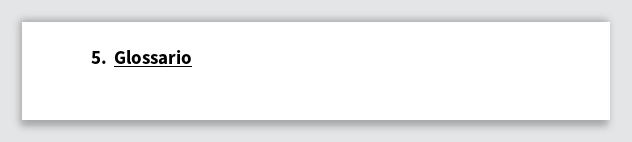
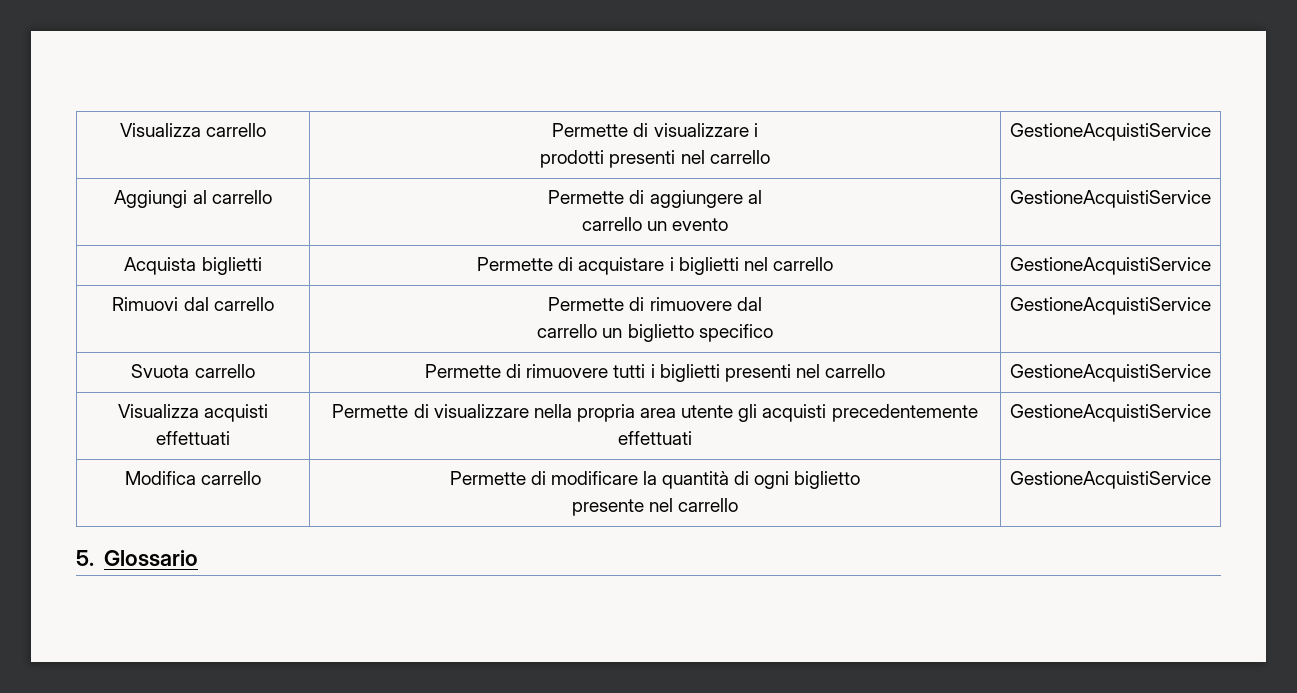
+ Visualizza carrello | Permette di visualizzare i
+ prodotti presenti nel carrello | GestioneAcquistiService
+ Aggiungi al carrello | Permette di aggiungere al
+ carrello un evento | GestioneAcquistiService
+ Acquista biglietti | Permette di acquistare i biglietti nel carrello | GestioneAcquistiService
+ Rimuovi dal carrello | Permette di rimuovere dal
+ carrello un biglietto specifico | GestioneAcquistiService
+ Svuota carrello | Permette di rimuovere tutti i biglietti presenti nel carrello | GestioneAcquistiService
+ Visualizza acquisti effettuati | Permette di visualizzare nella propria area utente gli acquisti precedentemente effettuati | GestioneAcquistiService
+ Modifica carrello | Permette di modificare la quantità di ogni biglietto
+ presente nel carrello | GestioneAcquistiService

